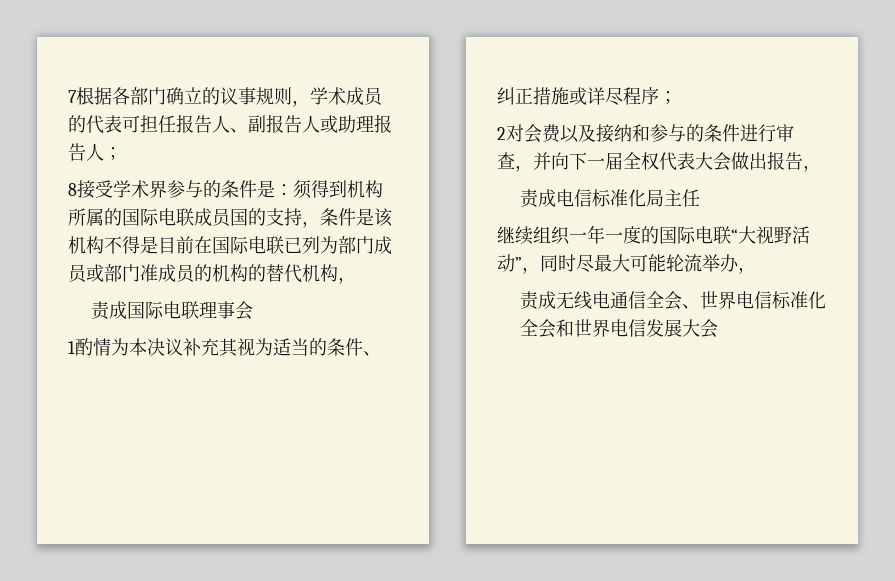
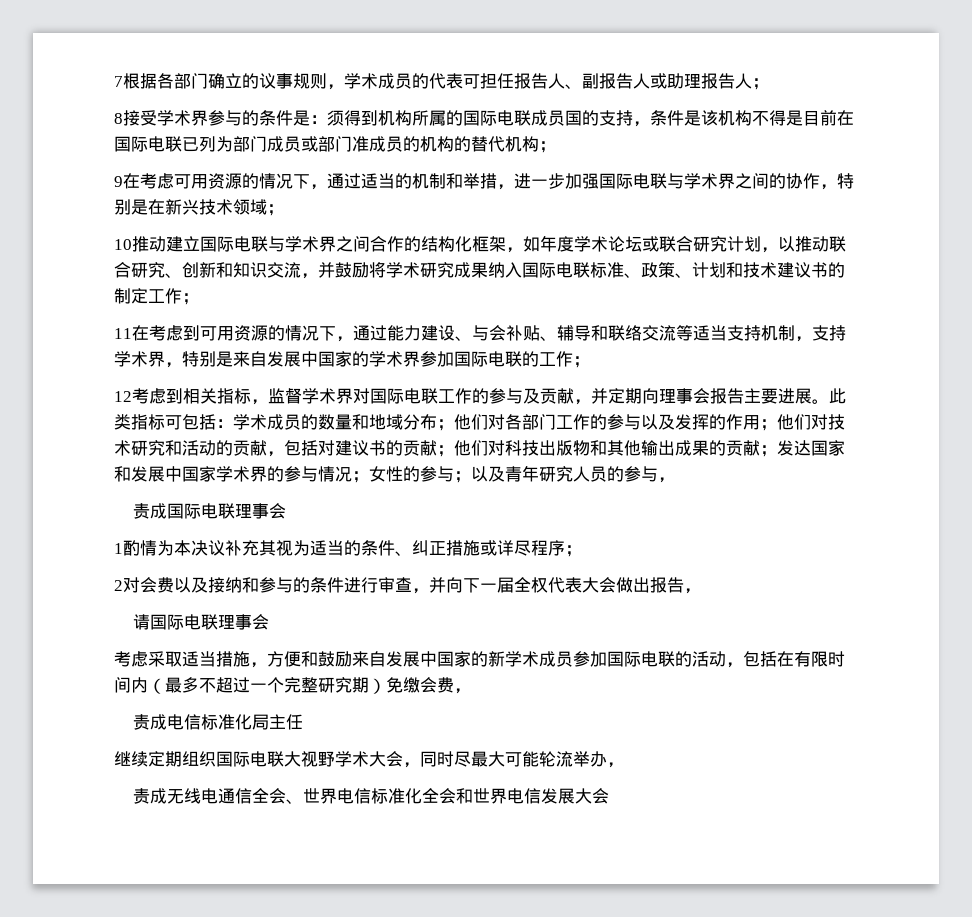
- 8接受学术界参与的条件是：须得到机构所属的国际电联成员国的支持，条件是该机构不得是目前在国际电联已列为部门成员或部门准成员的机构的替代机构，
+ 8接受学术界参与的条件是：须得到机构所属的国际电联成员国的支持，条件是该机构不得是目前在国际电联已列为部门成员或部门准成员的机构的替代机构；
+ 9在考虑可用资源的情况下，通过适当的机制和举措，进一步加强国际电联与学术界之间的协作，特别是在新兴技术领域；
+ 10推动建立国际电联与学术界之间合作的结构化框架，如年度学术论坛或联合研究计划，以推动联合研究、创新和知识交流，并鼓励将学术研究成果纳入国际电联标准、政策、计划和技术建议书的制定工作；
+ 11在考虑到可用资源的情况下，通过能力建设、与会补贴、辅导和联络交流等适当支持机制，支持学术界，特别是来自发展中国家的学术界参加国际电联的工作；
+ 12考虑到相关指标，监督学术界对国际电联工作的参与及贡献，并定期向理事会报告主要进展。此类指标可包括：学术成员的数量和地域分布；他们对各部门工作的参与以及发挥的作用；他们对技术研究和活动的贡献，包括对建议书的贡献；他们对科技出版物和其他输出成果的贡献；发达国家和发展中国家学术界的参与情况；女性的参与；以及青年研究人员的参与，
+ 请国际电联理事会
+ 考虑采取适当措施，方便和鼓励来自发展中国家的新学术成员参加国际电联的活动，包括在有限时间内（最多不超过一个完整研究期）免缴会费，
- 继续组织一年一度的国际电联“大视野活动”，同时尽最大可能轮流举办，
+ 继续定期组织国际电联大视野学术大会，同时尽最大可能轮流举办，

